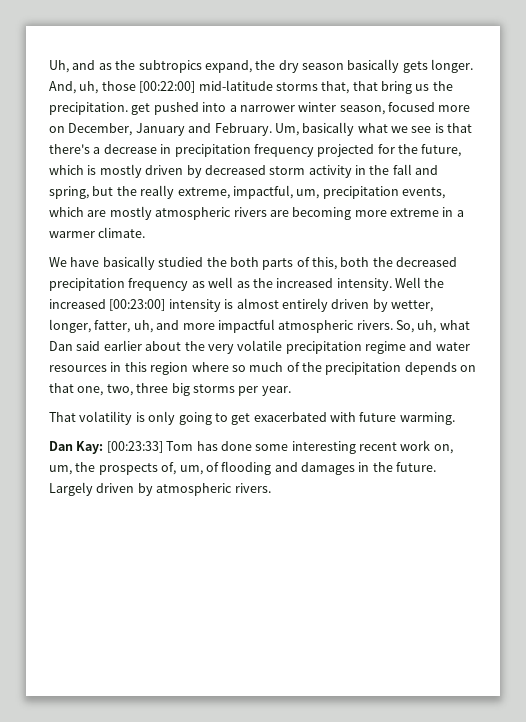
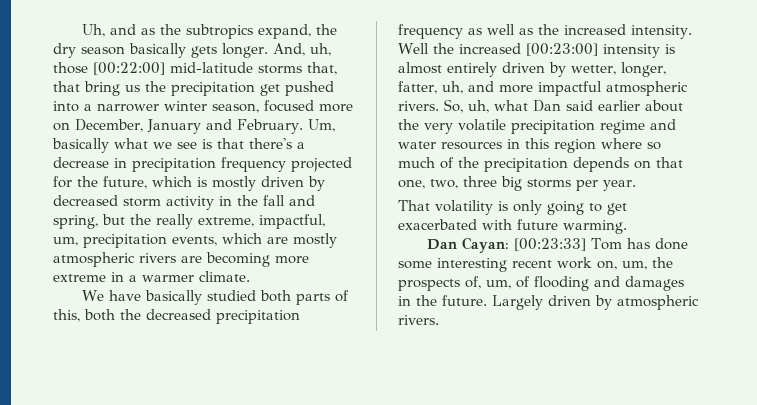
- And, uh, those [00:22:00] mid-latitude storms that, that bring us the precipitation. get pushed into a narrower winter season, focused more on December, January and February.
+ And, uh, those [00:22:00] mid-latitude storms that, that bring us the precipitation get pushed into a narrower winter season, focused more on December, January and February.
- We have basically studied the both parts of this, both the decreased precipitation frequency as well as the increased intensity.
+ We have basically studied both parts of this, both the decreased precipitation frequency as well as the increased intensity.
- Dan Kay: [00:23:33] Tom has done some interesting recent work on, um, the prospects of, um, of flooding and damages in the future.
+ Dan Cayan: [00:23:33] Tom has done some interesting recent work on, um, the prospects of, um, of flooding and damages in the future.

